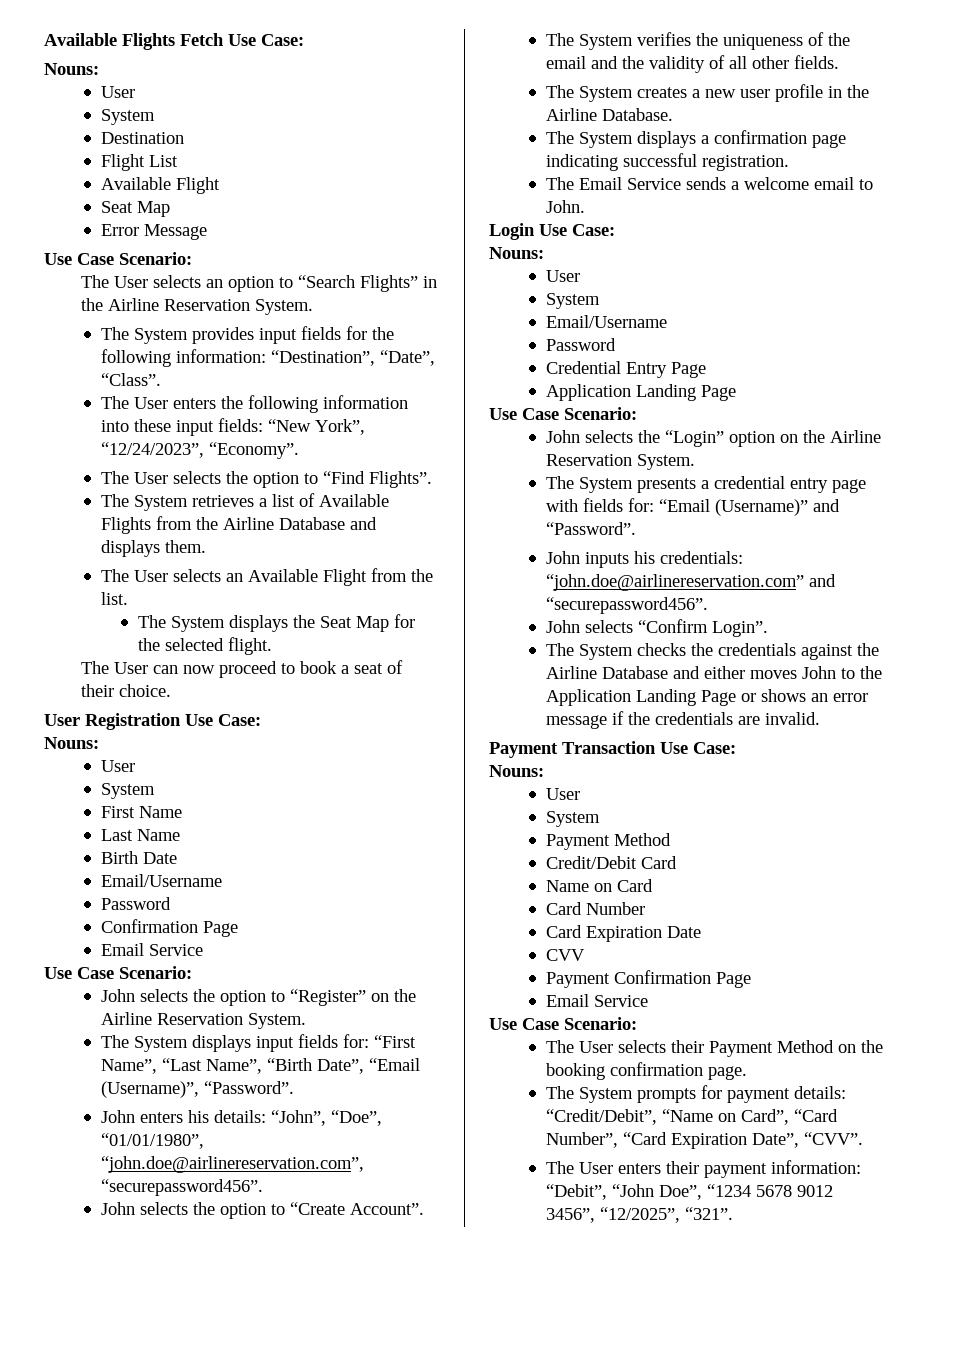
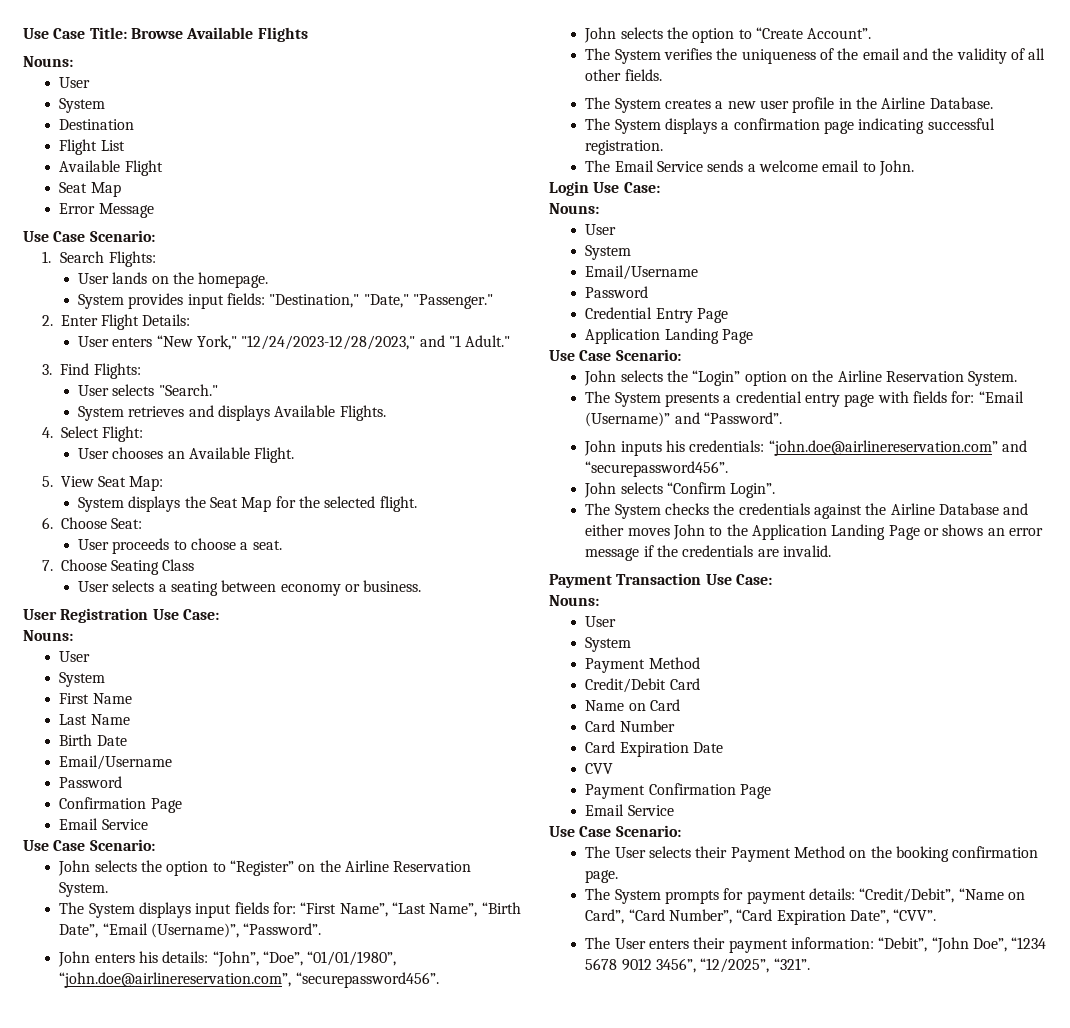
- Available Flights Fetch Use Case:
+ Use Case Title: Browse Available Flights
- The User selects an option to “Search Flights” in the Airline Reservation System.
- The System provides input fields for the following information: “Destination”, “Date”, “Class”.
- The User enters the following information into these input fields: “New York”, “12/24/2023”, “Economy”.
- The User selects the option to “Find Flights”.
- The System retrieves a list of Available Flights from the Airline Database and displays them.
- The User selects an Available Flight from the list.
- The System displays the Seat Map for the selected flight.
+ 1. Search Flights:
+ User lands on the homepage.
+ System provides input fields: "Destination," "Date," "Passenger."
+ 2. Enter Flight Details:
+ User enters “New York," "12/24/2023-12/28/2023," and "1 Adult."
+ 3. Find Flights:
+ User selects "Search."
+ System retrieves and displays Available Flights.
+ 4. Select Flight:
+ User chooses an Available Flight.
+ 5. View Seat Map:
+ System displays the Seat Map for the selected flight.
- The User can now proceed to book a seat of their choice.
+ 6. Choose Seat:
+ User proceeds to choose a seat.
+ 7. Choose Seating Class
+ User selects a seating between economy or business.

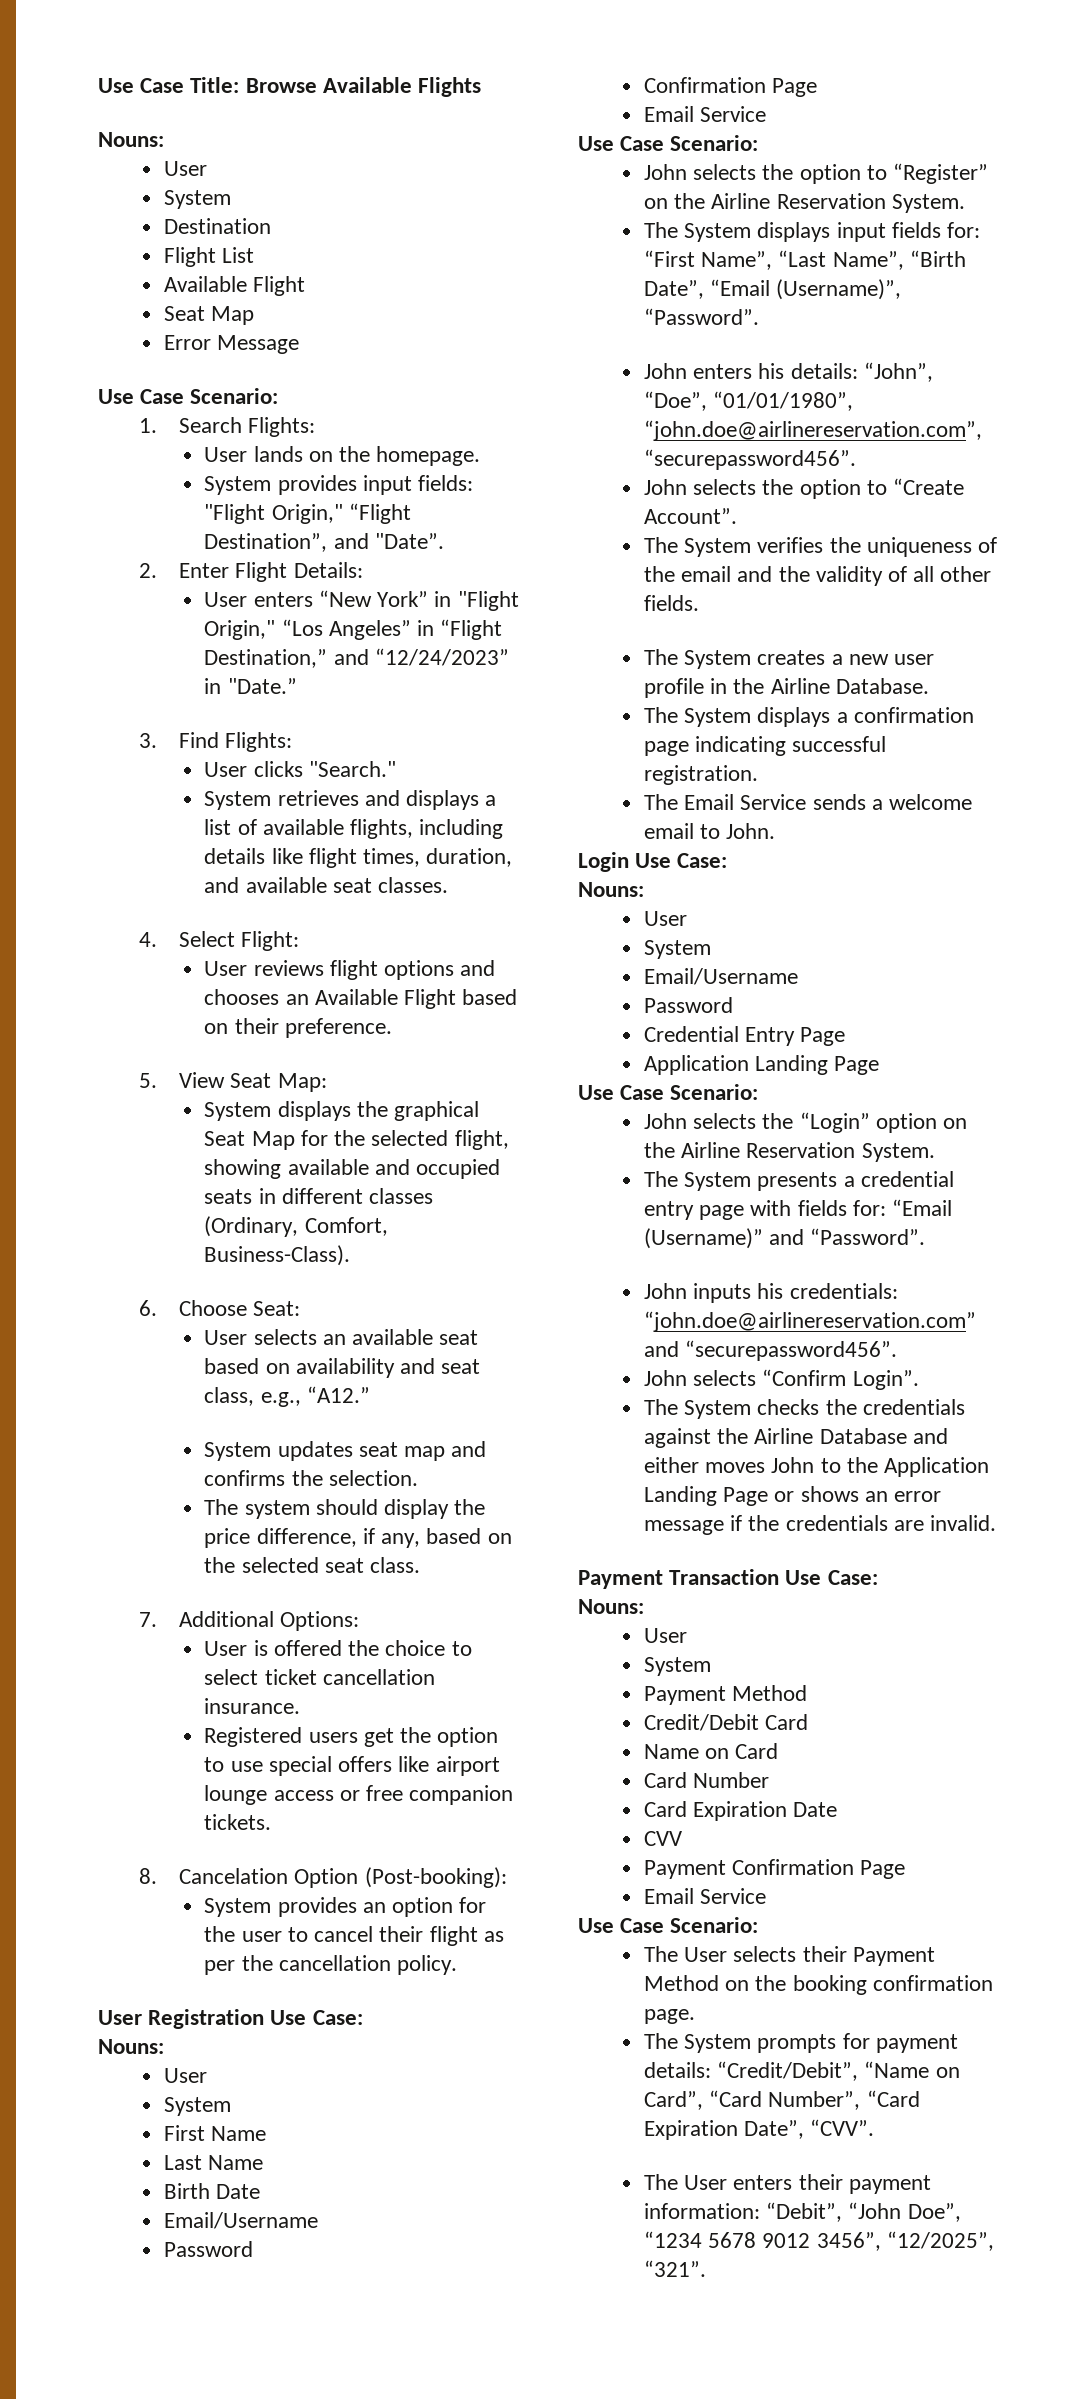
- System provides input fields: "Destination," "Date," "Passenger."
+ System provides input fields: "Flight Origin," “Flight Destination”, and "Date”.
- User enters “New York," "12/24/2023-12/28/2023," and "1 Adult."
+ User enters “New York” in "Flight Origin," “Los Angeles” in “Flight Destination,” and “12/24/2023” in "Date.”
- User selects "Search."
+ User clicks "Search."
- System retrieves and displays Available Flights.
+ System retrieves and displays a list of available flights, including details like flight times, duration, and available seat classes.
  4. Select Flight:
- User chooses an Available Flight.
+ User reviews flight options and chooses an Available Flight based on their preference.
- System displays the Seat Map for the selected flight.
+ System displays the graphical Seat Map for the selected flight, showing available and occupied seats in different classes (Ordinary, Comfort, Business-Class).
  6. Choose Seat:
- User proceeds to choose a seat.
- 7. Choose Seating Class
- User selects a seating between economy or business.
+ User selects an available seat based on availability and seat class, e.g., “A12.”
+ System updates seat map and confirms the selection.
+ The system should display the price difference, if any, based on the selected seat class.
+ 7. Additional Options:
+ User is offered the choice to select ticket cancellation insurance.
+ Registered users get the option to use special offers like airport lounge access or free companion tickets.
+ 8. Cancelation Option (Post-booking):
+ System provides an option for the user to cancel their flight as per the cancellation policy.

